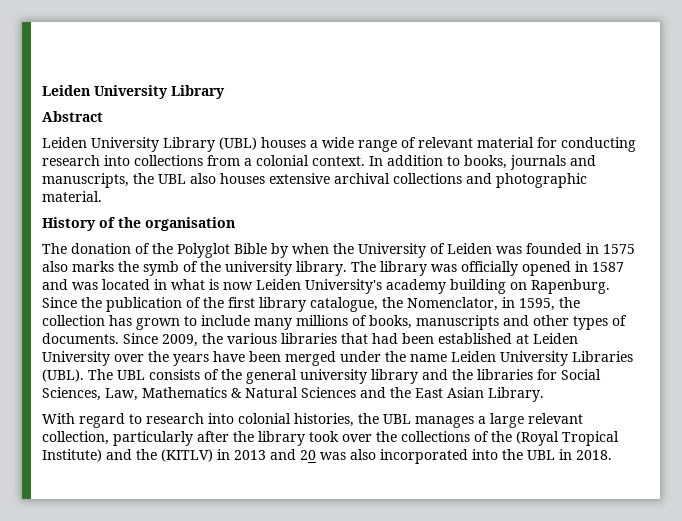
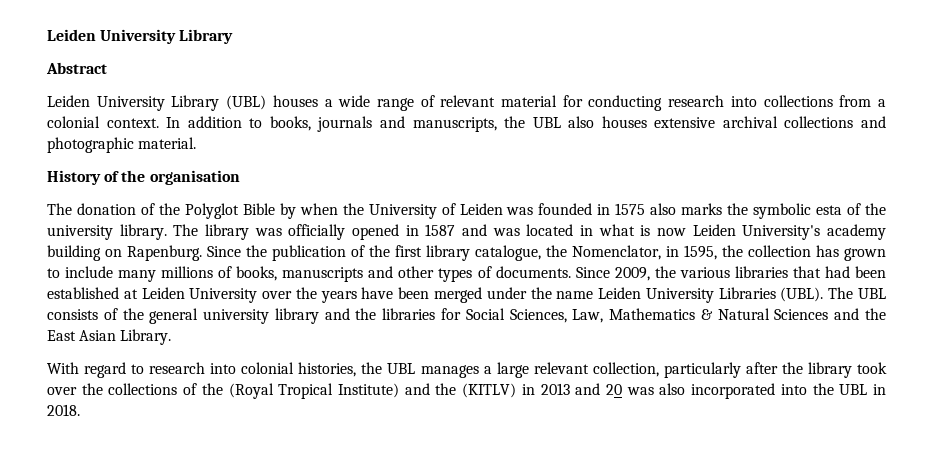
- The donation of the Polyglot Bible by when the University of Leiden was founded in 1575 also marks the symb of the university library.
+ The donation of the Polyglot Bible by when the University of Leiden was founded in 1575 also marks the symbolic esta of the university library.

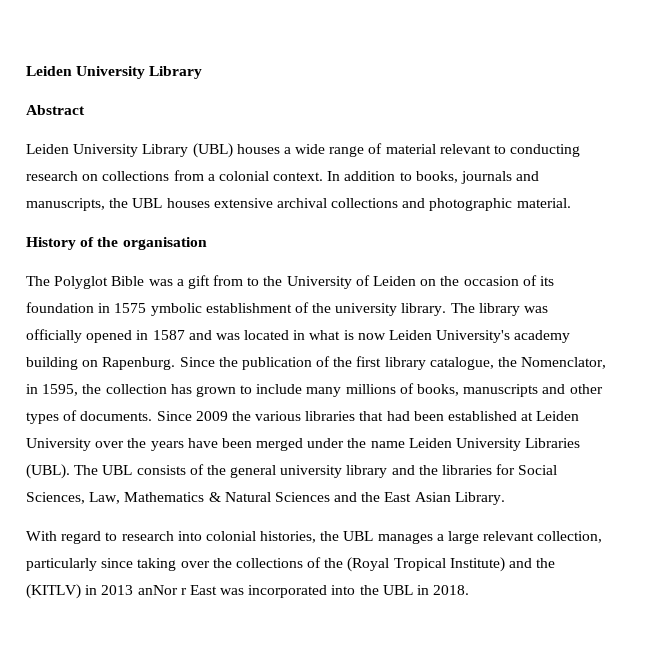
- Leiden University Library (UBL) houses a wide range of relevant material for conducting research into collections from a colonial context.
+ Leiden University Library (UBL) houses a wide range of material relevant to conducting research on collections from a colonial context.
- In addition to books, journals and manuscripts, the UBL also houses extensive archival collections and photographic material.
+ In addition to books, journals and manuscripts, the UBL houses extensive archival collections and photographic material.
- The donation of the Polyglot Bible by when the University of Leiden was founded in 1575 also marks the symbolic esta of the university library.
+ The Polyglot Bible was a gift from to the University of Leiden on the occasion of its foundation in 1575 ymbolic establishment of the university library.
- Since 2009, the various libraries that had been established at Leiden University over the years have been merged under the name Leiden University Libraries (UBL).
+ Since 2009 the various libraries that had been established at Leiden University over the years have been merged under the name Leiden University Libraries (UBL).
- With regard to research into colonial histories, the UBL manages a large relevant collection, particularly after the library took over the collections of the (Royal Tropical Institute) and the (KITLV) in 2013 and 20 was also incorporated into the UBL in 2018.
+ With regard to research into colonial histories, the UBL manages a large relevant collection, particularly since taking over the collections of the (Royal Tropical Institute) and the (KITLV) in 2013 anNor r East was incorporated into the UBL in 2018.

